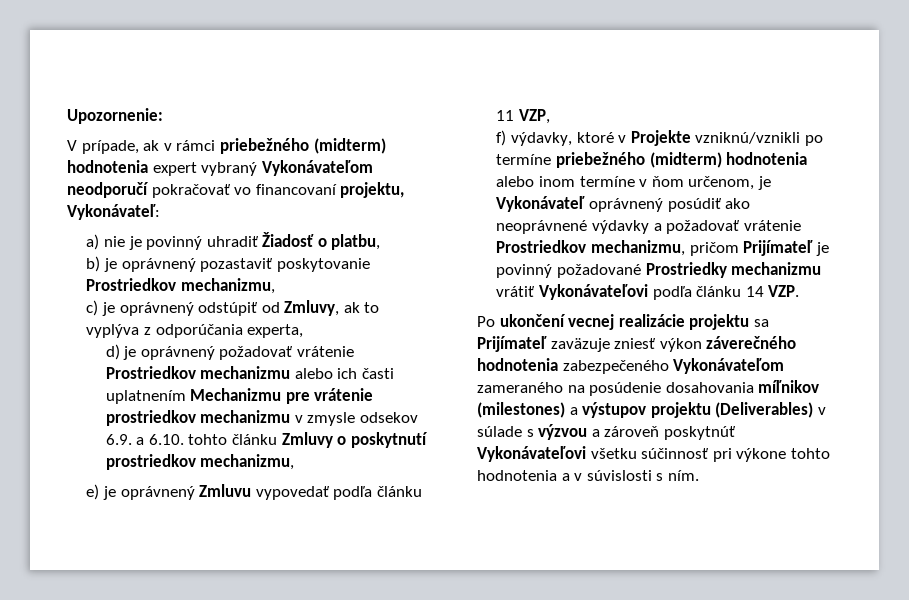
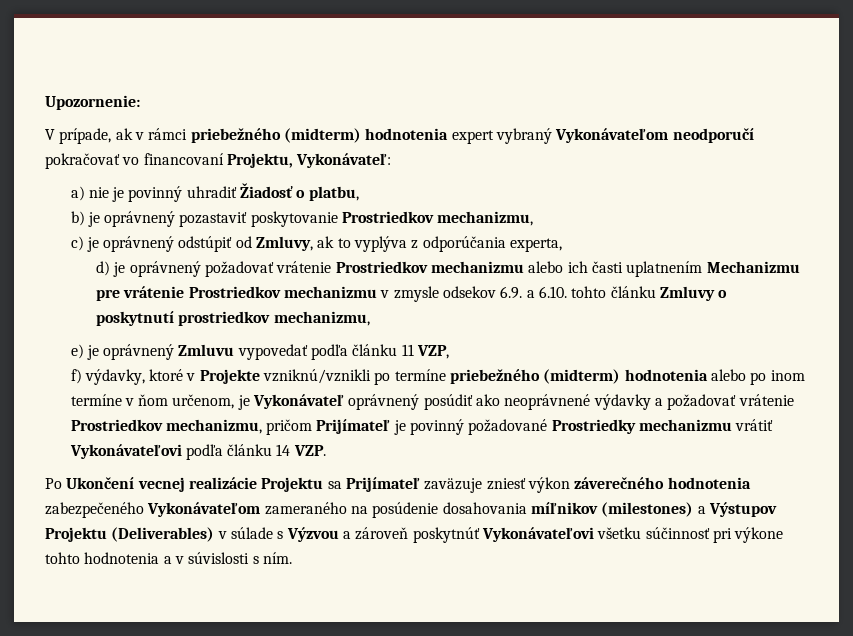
- V prípade, ak v rámci priebežného (midterm) hodnotenia expert vybraný Vykonávateľom neodporučí pokračovať vo financovaní projektu, Vykonávateľ:
+ V prípade, ak v rámci priebežného (midterm) hodnotenia expert vybraný Vykonávateľom neodporučí pokračovať vo financovaní Projektu, Vykonávateľ:
- d) je oprávnený požadovať vrátenie Prostriedkov mechanizmu alebo ich časti uplatnením Mechanizmu pre vrátenie prostriedkov mechanizmu v zmysle odsekov 6.9. a 6.10. tohto článku Zmluvy o poskytnutí prostriedkov mechanizmu,
+ d) je oprávnený požadovať vrátenie Prostriedkov mechanizmu alebo ich časti uplatnením Mechanizmu pre vrátenie Prostriedkov mechanizmu v zmysle odsekov 6.9. a 6.10. tohto článku Zmluvy o poskytnutí prostriedkov mechanizmu,
- f) výdavky, ktoré v Projekte vzniknú/vznikli po termíne priebežného (midterm) hodnotenia alebo inom termíne v ňom určenom, je Vykonávateľ oprávnený posúdiť ako neoprávnené výdavky a požadovať vrátenie Prostriedkov mechanizmu, pričom Prijímateľ je povinný požadované Prostriedky mechanizmu vrátiť Vykonávateľovi podľa článku 14 VZP.
+ f) výdavky, ktoré v Projekte vzniknú/vznikli po termíne priebežného (midterm) hodnotenia alebo po inom termíne v ňom určenom, je Vykonávateľ oprávnený posúdiť ako neoprávnené výdavky a požadovať vrátenie Prostriedkov mechanizmu, pričom Prijímateľ je povinný požadované Prostriedky mechanizmu vrátiť Vykonávateľovi podľa článku 14 VZP.
- Po ukončení vecnej realizácie projektu sa Prijímateľ zaväzuje zniesť výkon záverečného hodnotenia zabezpečeného Vykonávateľom zameraného na posúdenie dosahovania míľnikov (milestones) a výstupov projektu (Deliverables) v súlade s výzvou a zároveň poskytnúť Vykonávateľovi všetku súčinnosť pri výkone tohto hodnotenia a v súvislosti s ním.
+ Po Ukončení vecnej realizácie Projektu sa Prijímateľ zaväzuje zniesť výkon záverečného hodnotenia zabezpečeného Vykonávateľom zameraného na posúdenie dosahovania míľnikov (milestones) a Výstupov Projektu (Deliverables) v súlade s Výzvou a zároveň poskytnúť Vykonávateľovi všetku súčinnosť pri výkone tohto hodnotenia a v súvislosti s ním.

